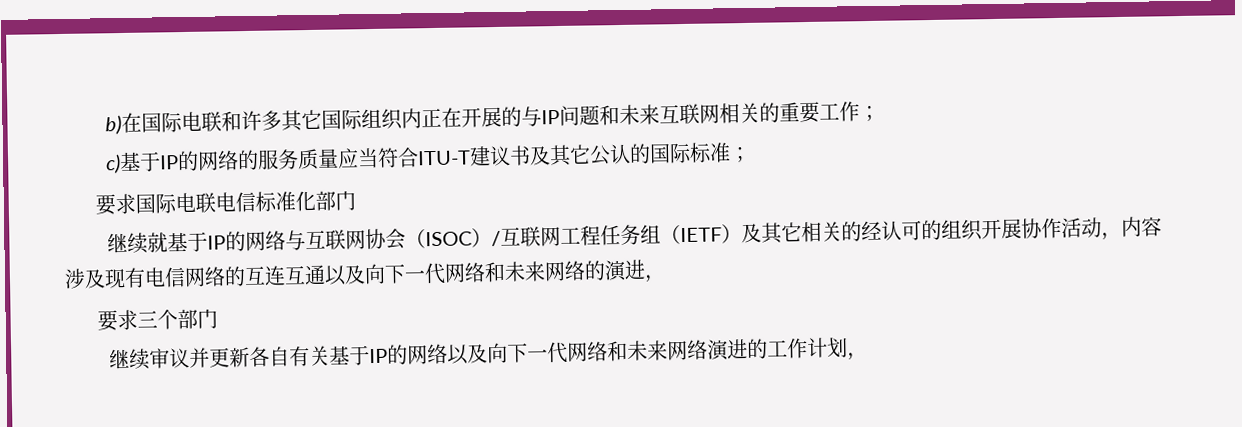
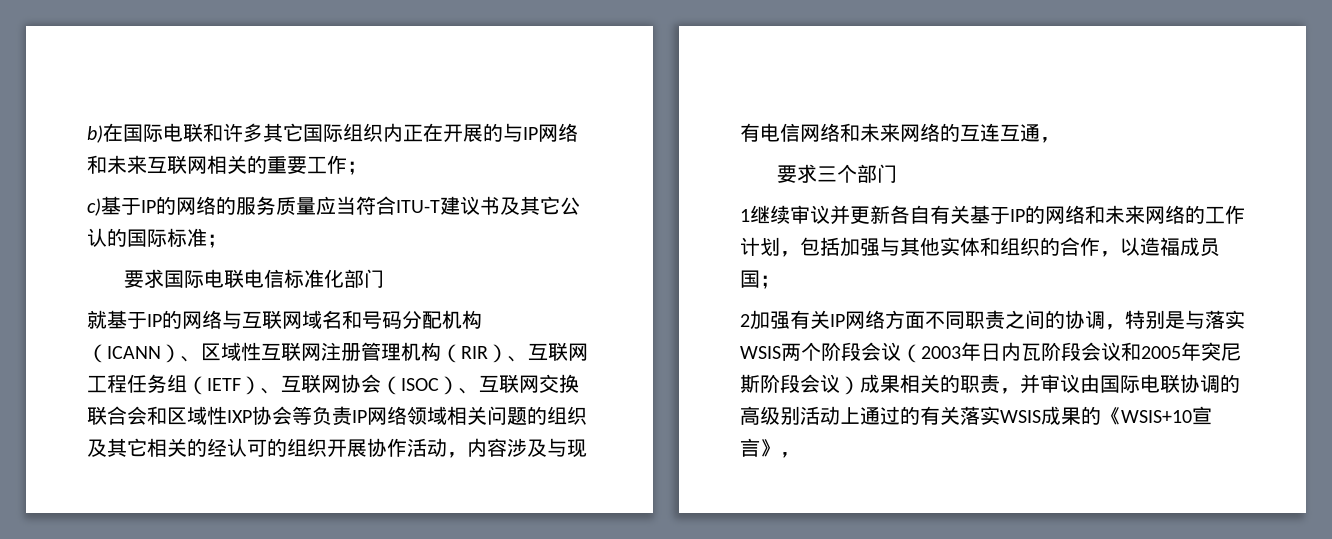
- b)在国际电联和许多其它国际组织内正在开展的与IP问题和未来互联网相关的重要工作；
+ b)在国际电联和许多其它国际组织内正在开展的与IP网络和未来互联网相关的重要工作；
- 继续就基于IP的网络与互联网协会（ISOC）/互联网工程任务组（IETF）及其它相关的经认可的组织开展协作活动，内容涉及现有电信网络的互连互通以及向下一代网络和未来网络的演进，
+ 就基于IP的网络与互联网域名和号码分配机构（ICANN）、区域性互联网注册管理机构（RIR）、互联网工程任务组（IETF）、互联网协会（ISOC）、互联网交换联合会和区域性IXP协会等负责IP网络领域相关问题的组织及其它相关的经认可的组织开展协作活动，内容涉及与现有电信网络和未来网络的互连互通，
- 继续审议并更新各自有关基于IP的网络以及向下一代网络和未来网络演进的工作计划，
+ 1继续审议并更新各自有关基于IP的网络和未来网络的工作计划，包括加强与其他实体和组织的合作，以造福成员国；
+ 2加强有关IP网络方面不同职责之间的协调，特别是与落实WSIS两个阶段会议（2003年日内瓦阶段会议和2005年突尼斯阶段会议）成果相关的职责，并审议由国际电联协调的高级别活动上通过的有关落实WSIS成果的《WSIS+10宣言》，

